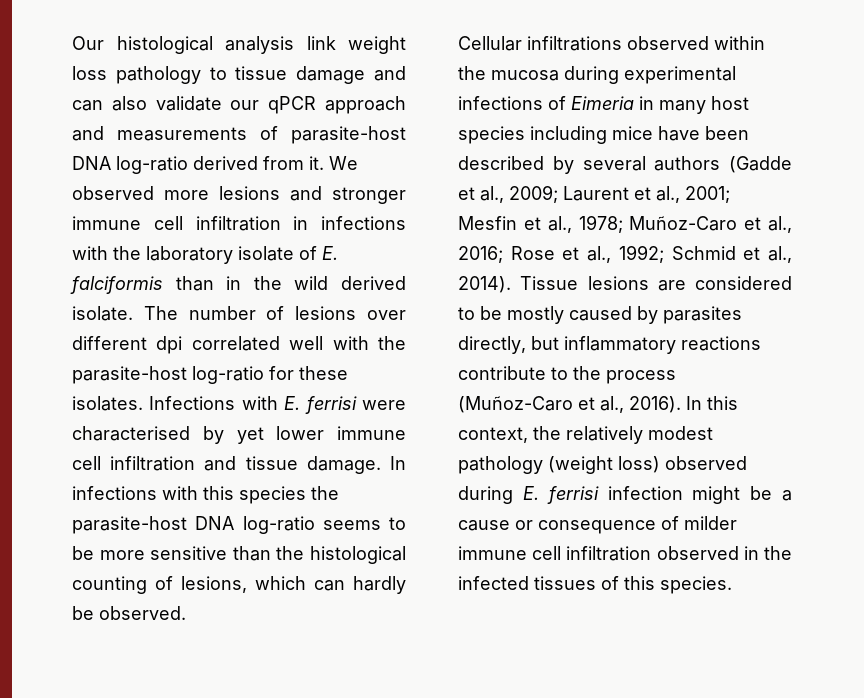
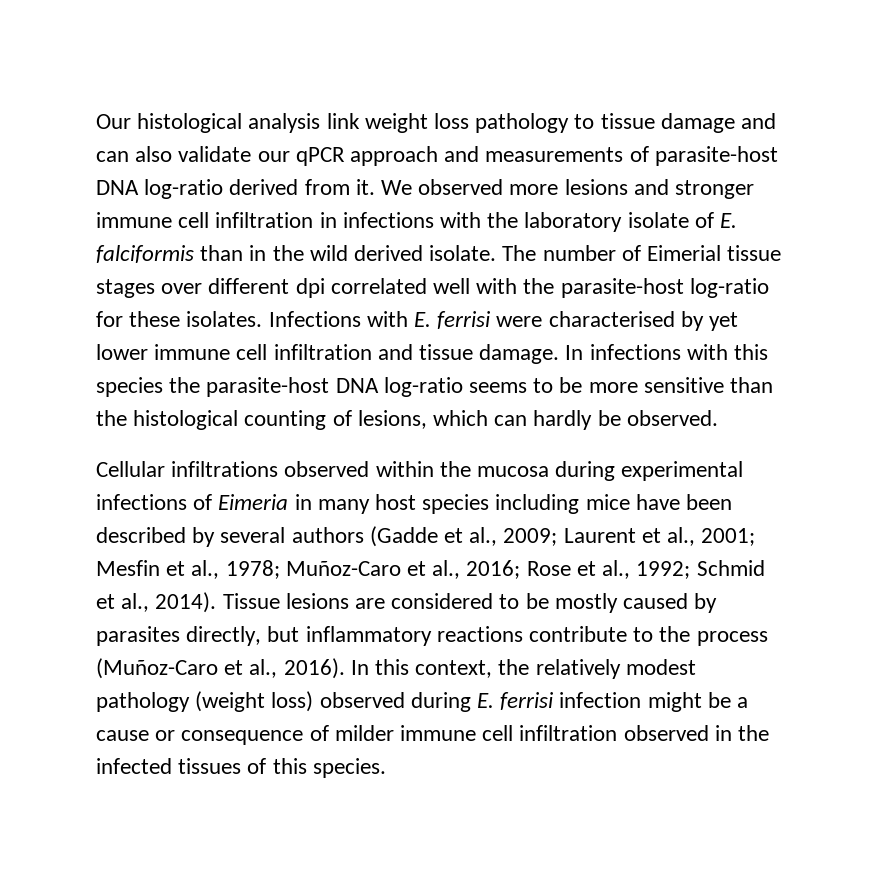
- The number of lesions over different dpi correlated well with the parasite-host log-ratio for these isolates.
+ The number of Eimerial tissue stages over different dpi correlated well with the parasite-host log-ratio for these isolates.

